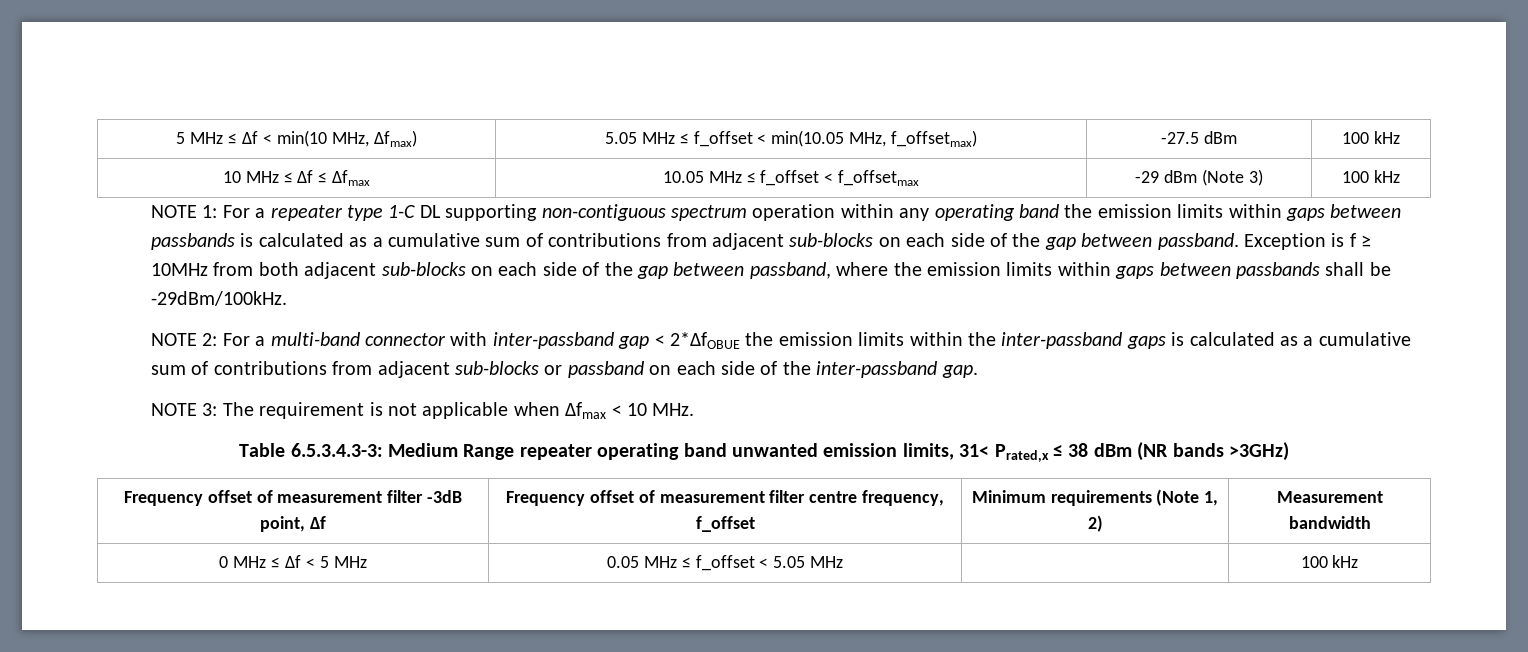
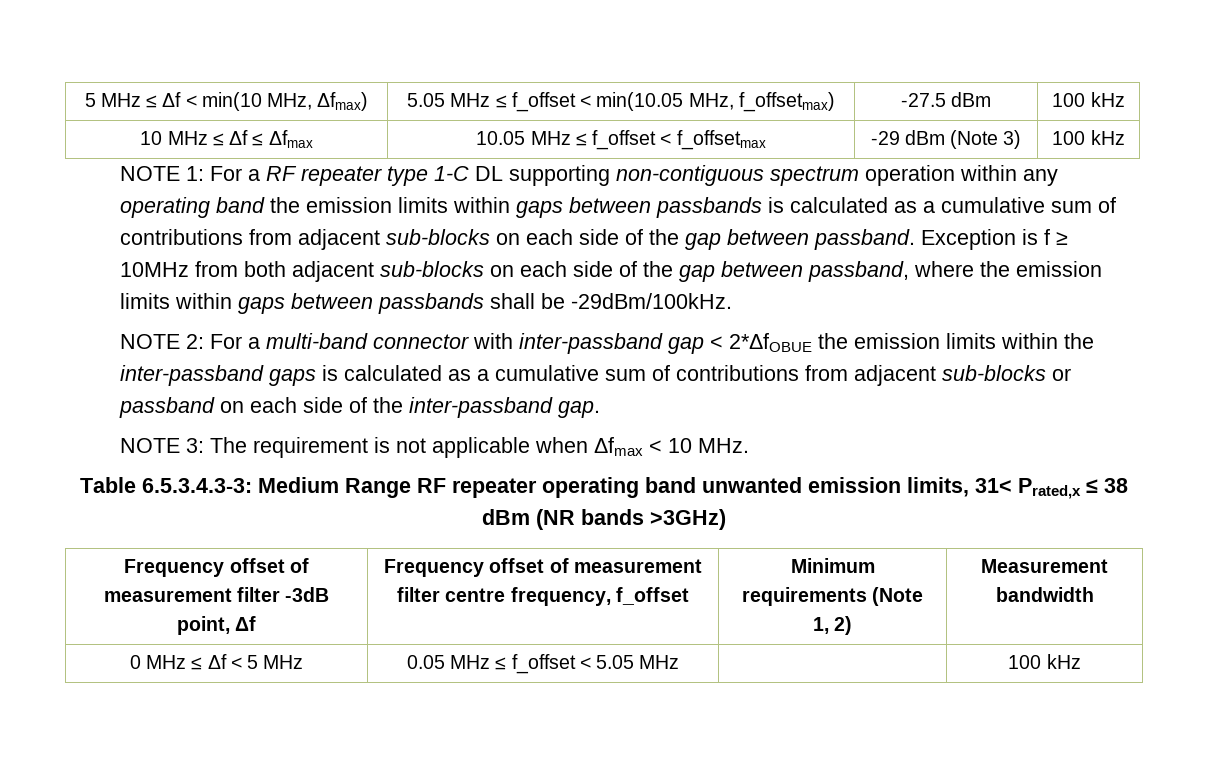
- NOTE 1: For a repeater type 1-C DL supporting non-contiguous spectrum operation within any operating band the emission limits within gaps between passbands is calculated as a cumulative sum of contributions from adjacent sub-blocks on each side of the gap between passband.
+ NOTE 1: For a RF repeater type 1-C DL supporting non-contiguous spectrum operation within any operating band the emission limits within gaps between passbands is calculated as a cumulative sum of contributions from adjacent sub-blocks on each side of the gap between passband.
- Table 6.5.3.4.3-3: Medium Range repeater operating band unwanted emission limits, 31< Prated,x ≤ 38 dBm (NR bands >3GHz)
+ Table 6.5.3.4.3-3: Medium Range RF repeater operating band unwanted emission limits, 31< Prated,x ≤ 38 dBm (NR bands >3GHz)

